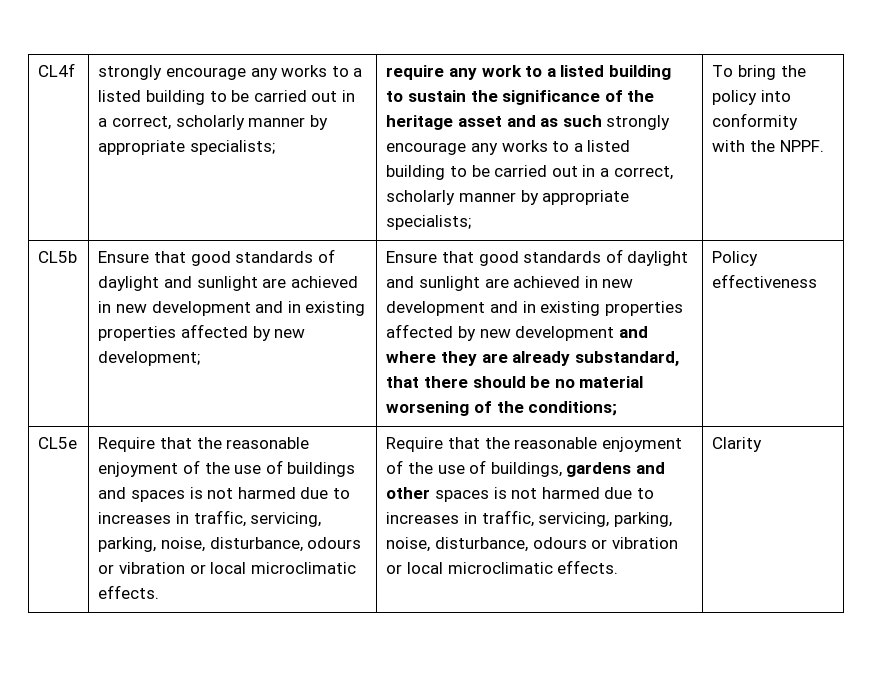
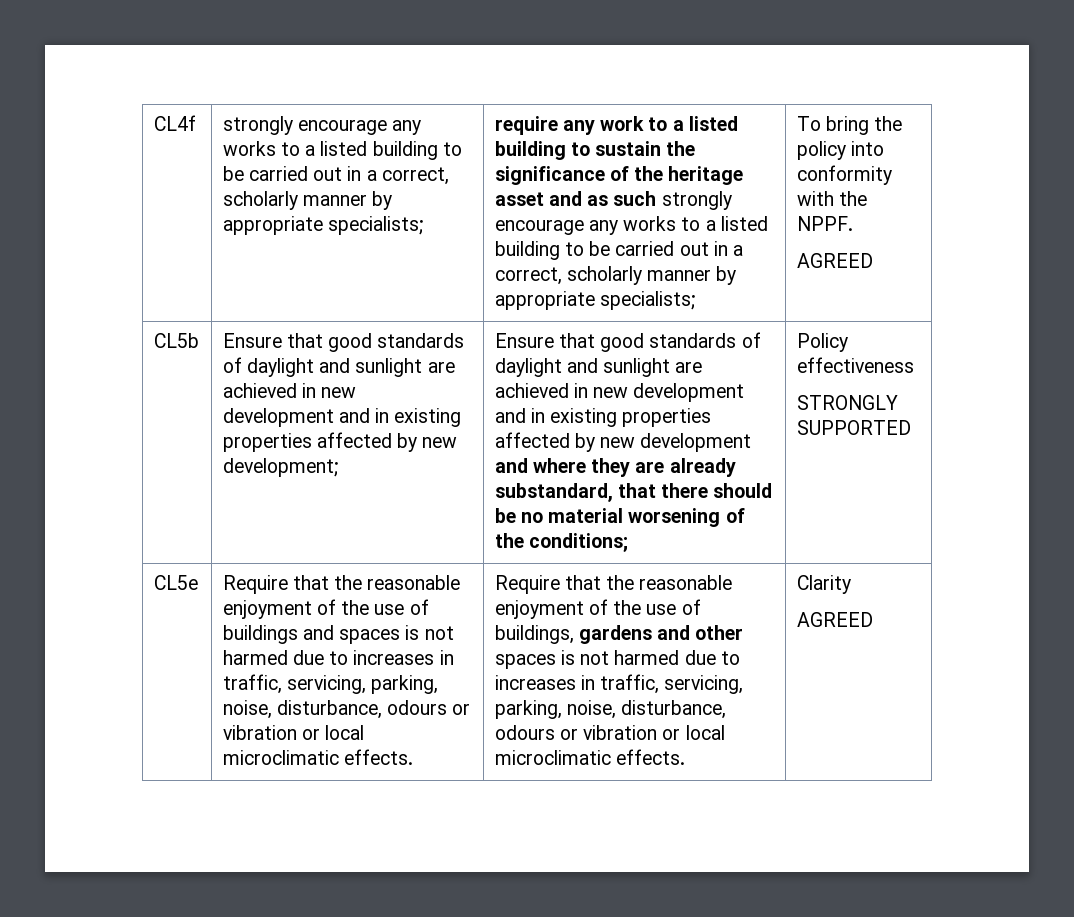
  To bring the policy into conformity with the NPPF.
+ AGREED
+ STRONGLY SUPPORTED
  Clarity
+ AGREED

